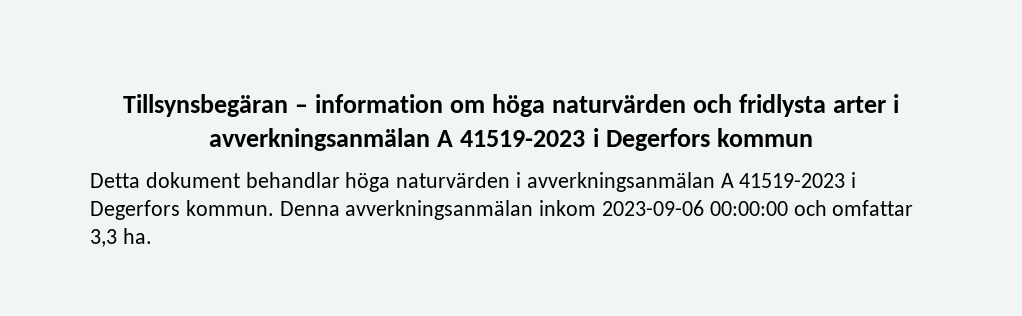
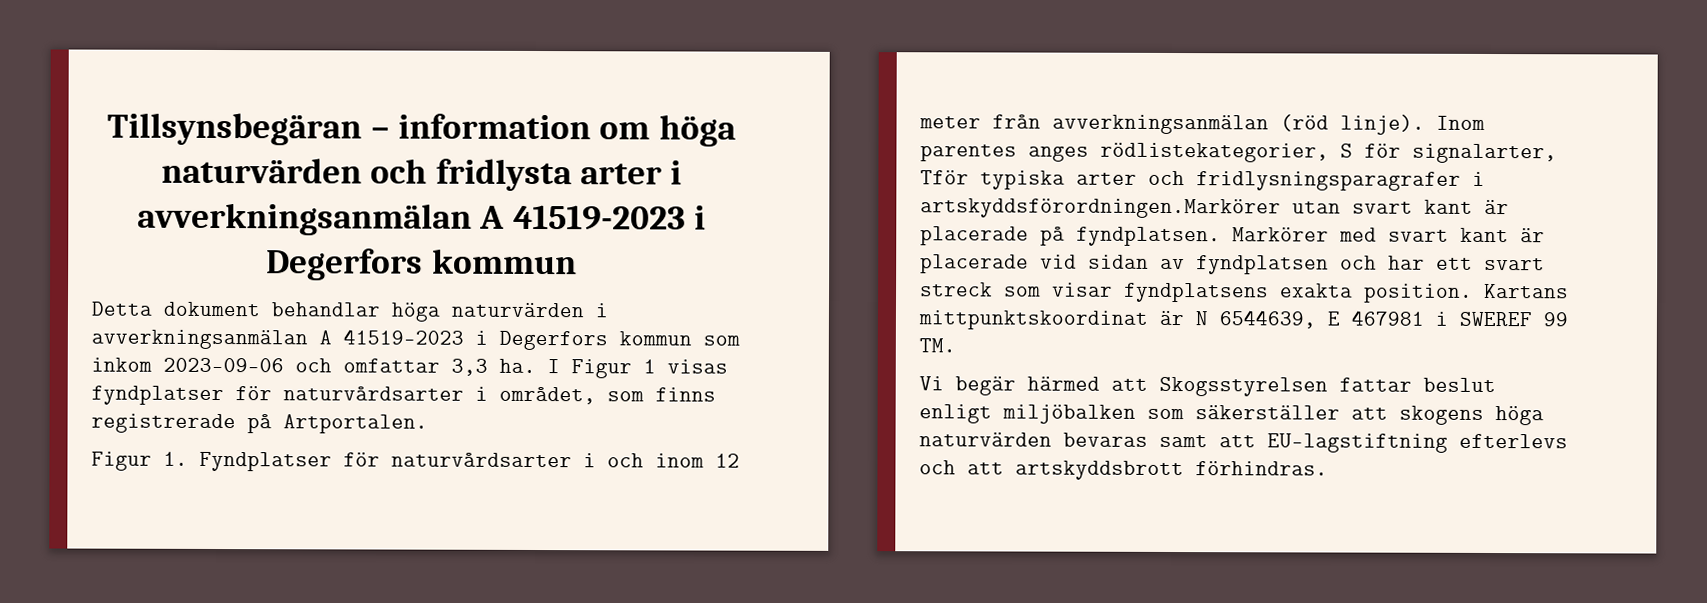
- Detta dokument behandlar höga naturvärden i avverkningsanmälan A 41519-2023 i Degerfors kommun. Denna avverkningsanmälan inkom 2023-09-06 00:00:00 och omfattar 3,3 ha.
+ Detta dokument behandlar höga naturvärden i avverkningsanmälan A 41519-2023 i Degerfors kommun som inkom 2023-09-06 och omfattar 3,3 ha.
+ I Figur 1 visas fyndplatser för naturvårdsarter i området, som finns registrerade på Artportalen.
+ Figur 1. Fyndplatser för naturvårdsarter i och inom 12 meter från avverkningsanmälan (röd linje). Inom parentes anges rödlistekategorier, S för signalarter, Tför typiska arter och fridlysningsparagrafer i artskyddsförordningen.Markörer utan svart kant är placerade på fyndplatsen. Markörer med svart kant är placerade vid sidan av fyndplatsen och har ett svart streck som visar fyndplatsens exakta position. Kartans mittpunktskoordinat är N 6544639, E 467981 i SWEREF 99 TM.
+ Vi begär härmed att Skogsstyrelsen fattar beslut enligt miljöbalken som säkerställer att skogens höga naturvärden bevaras samt att EU-lagstiftning efterlevs och att artskyddsbrott förhindras.

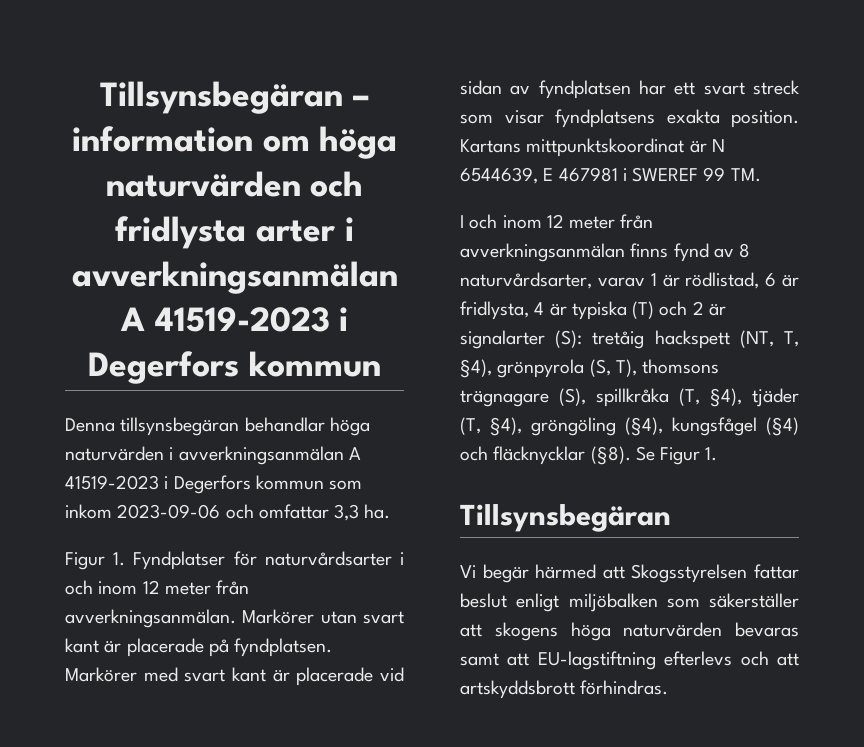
- Detta dokument behandlar höga naturvärden i avverkningsanmälan A 41519-2023 i Degerfors kommun som inkom 2023-09-06 och omfattar 3,3 ha. I Figur 1 visas fyndplatser för naturvårdsarter i området, som finns registrerade på Artportalen.
+ Denna tillsynsbegäran behandlar höga naturvärden i avverkningsanmälan A 41519-2023 i Degerfors kommun som inkom 2023-09-06 och omfattar 3,3 ha.
- Figur 1. Fyndplatser för naturvårdsarter i och inom 12 meter från avverkningsanmälan (röd linje). Inom parentes anges rödlistekategorier, S för signalarter, Tför typiska arter och fridlysningsparagrafer i artskyddsförordningen.Markörer utan svart kant är placerade på fyndplatsen.
+ Figur 1. Fyndplatser för naturvårdsarter i och inom 12 meter från avverkningsanmälan. Markörer utan svart kant är placerade på fyndplatsen.
- Markörer med svart kant är placerade vid sidan av fyndplatsen och har ett svart streck som visar fyndplatsens exakta position.
+ Markörer med svart kant är placerade vid sidan av fyndplatsen har ett svart streck som visar fyndplatsens exakta position.
+ I och inom 12 meter från avverkningsanmälan finns fynd av 8 naturvårdsarter, varav 1 är rödlistad, 6 är fridlysta, 4 är typiska (T) och 2 är signalarter (S): tretåig hackspett (NT, T, §4), grönpyrola (S, T), thomsons trägnagare (S), spillkråka (T, §4), tjäder (T, §4), gröngöling (§4), kungsfågel (§4) och fläcknycklar (§8). Se Figur 1.
+ Tillsynsbegäran

